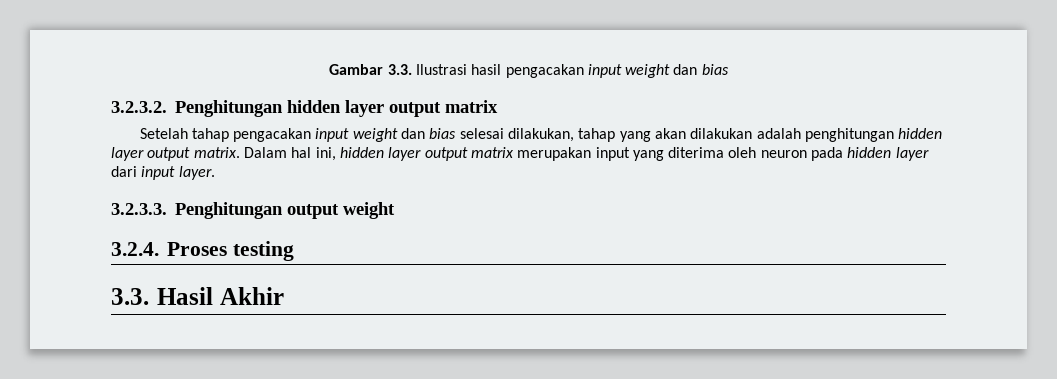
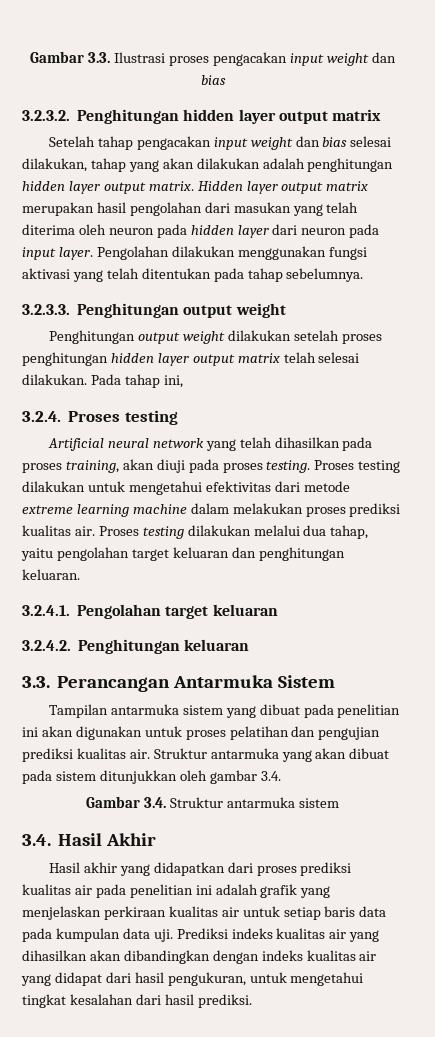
- Gambar 3.3. Ilustrasi hasil pengacakan input weight dan bias
+ Gambar 3.3. Ilustrasi proses pengacakan input weight dan bias
- Dalam hal ini, hidden layer output matrix merupakan input yang diterima oleh neuron pada hidden layer dari input layer.
+ Hidden layer output matrix merupakan hasil pengolahan dari masukan yang telah diterima oleh neuron pada hidden layer dari neuron pada input layer. Pengolahan dilakukan menggunakan fungsi aktivasi yang telah ditentukan pada tahap sebelumnya.
  3.2.3.3. Penghitungan output weight
+ Penghitungan output weight dilakukan setelah proses penghitungan hidden layer output matrix telah selesai dilakukan. Pada tahap ini,
  3.2.4. Proses testing
- 3.3. Hasil Akhir
+ Artificial neural network yang telah dihasilkan pada proses training, akan diuji pada proses testing. Proses testing dilakukan untuk mengetahui efektivitas dari metode extreme learning machine dalam melakukan proses prediksi kualitas air. Proses testing dilakukan melalui dua tahap, yaitu pengolahan target keluaran dan penghitungan keluaran.
+ 3.2.4.1. Pengolahan target keluaran
+ 3.2.4.2. Penghitungan keluaran
+ 3.3. Perancangan Antarmuka Sistem
+ Tampilan antarmuka sistem yang dibuat pada penelitian ini akan digunakan untuk proses pelatihan dan pengujian prediksi kualitas air. Struktur antarmuka yang akan dibuat pada sistem ditunjukkan oleh gambar 3.4.
+ Gambar 3.4. Struktur antarmuka sistem
+ 3.4. Hasil Akhir
+ Hasil akhir yang didapatkan dari proses prediksi kualitas air pada penelitian ini adalah grafik yang menjelaskan perkiraan kualitas air untuk setiap baris data pada kumpulan data uji. Prediksi indeks kualitas air yang dihasilkan akan dibandingkan dengan indeks kualitas air yang didapat dari hasil pengukuran, untuk mengetahui tingkat kesalahan dari hasil prediksi.

